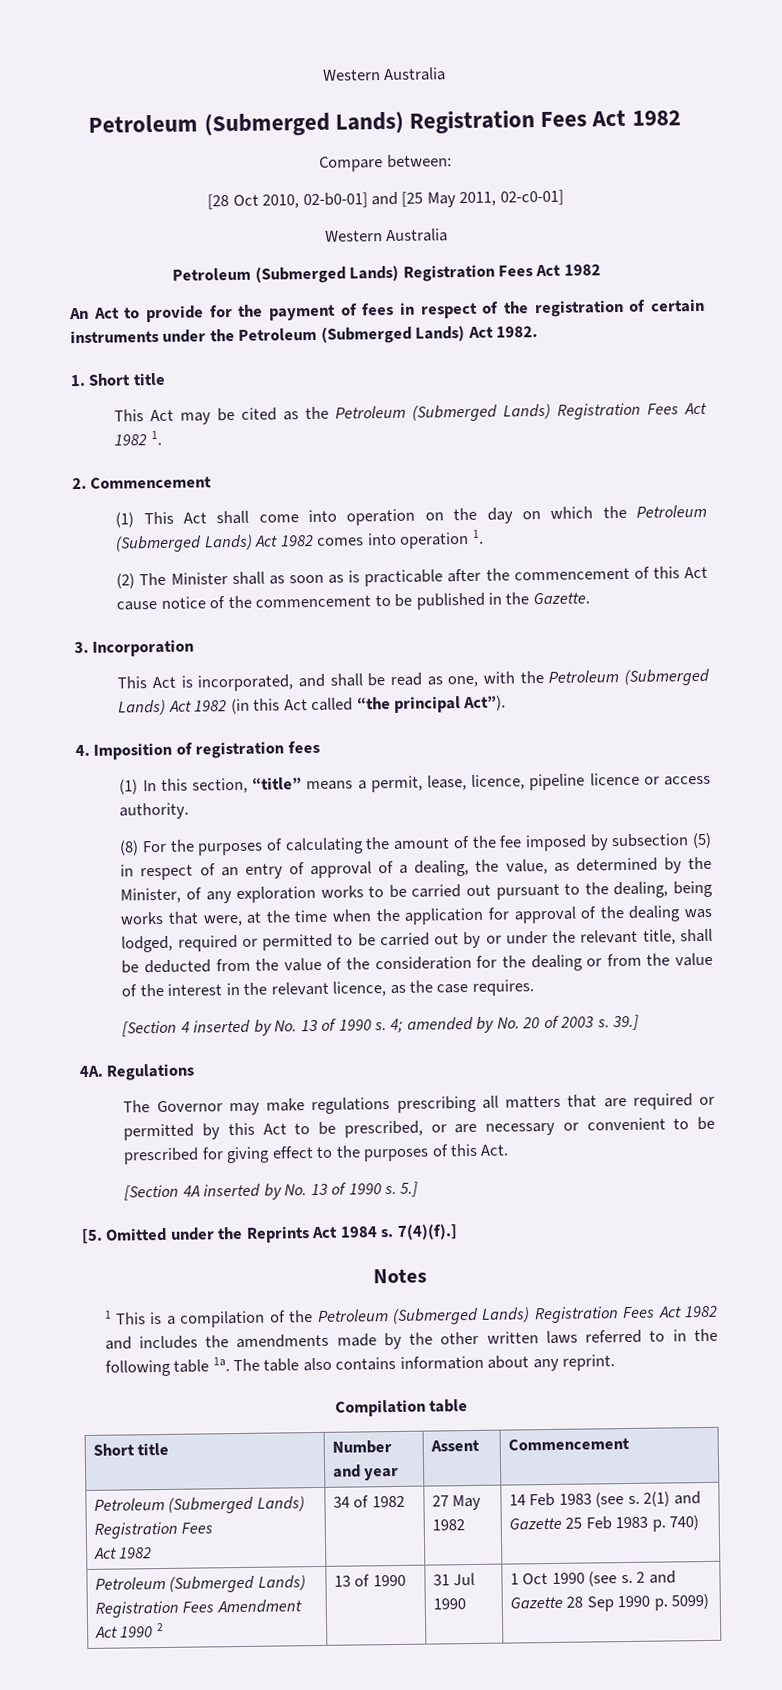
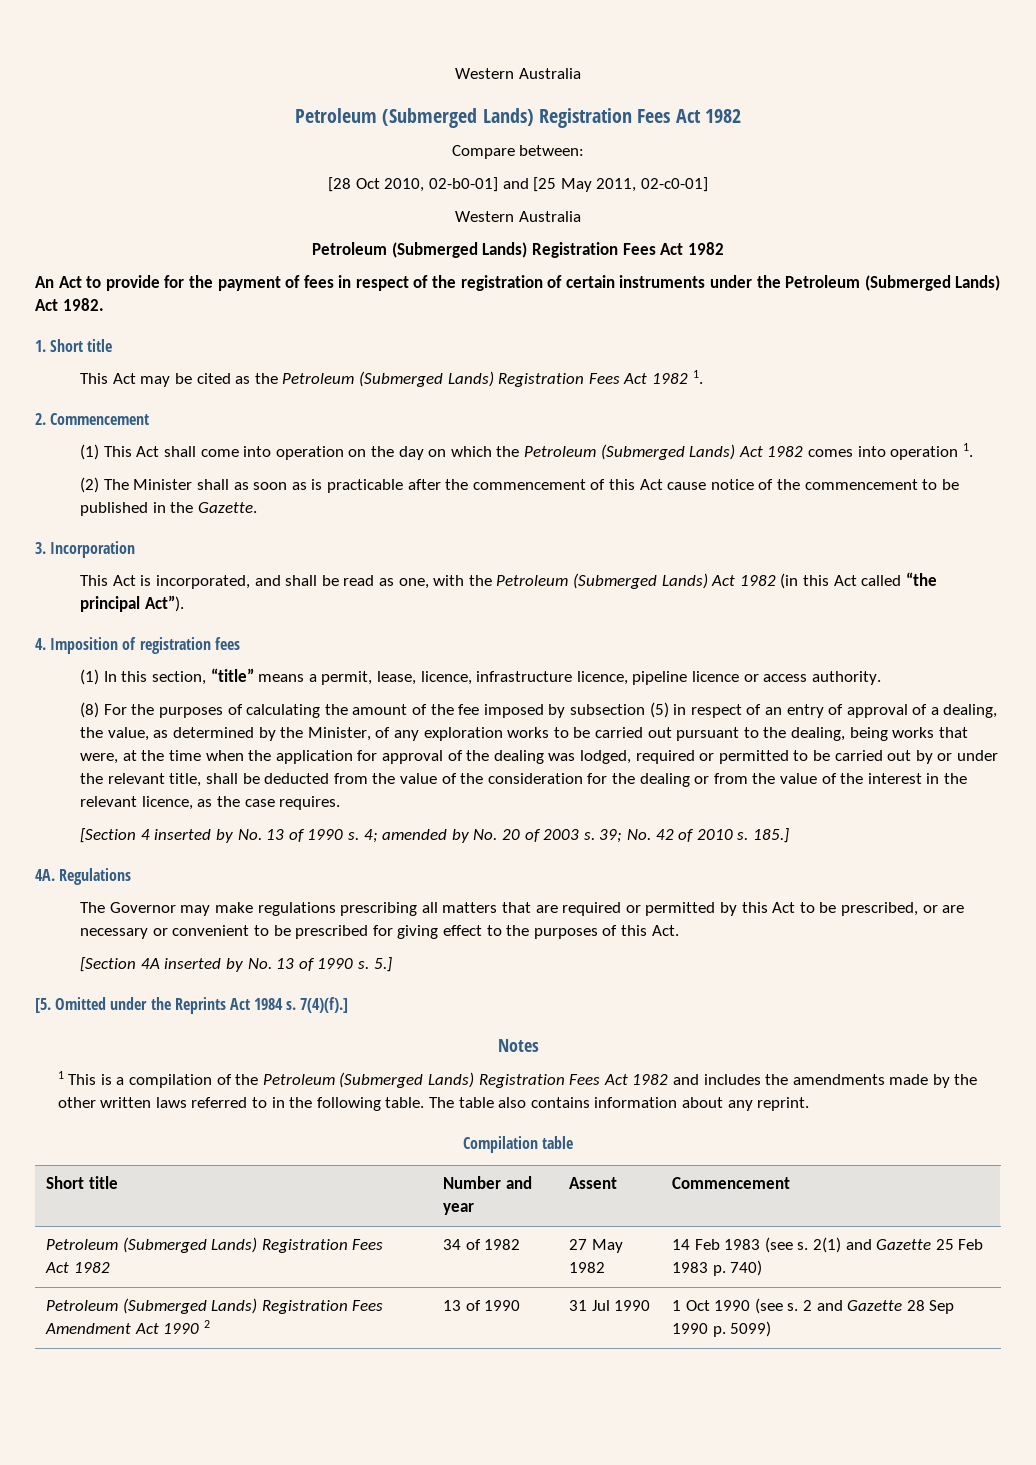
- (1) In this section, “title” means a permit, lease, licence, pipeline licence or access authority.
+ (1) In this section, “title” means a permit, lease, licence, infrastructure licence, pipeline licence or access authority.
- 39.]
+ 39; No. 42 of 2010 s. 185.]
- 1 This is a compilation of the Petroleum (Submerged Lands) Registration Fees Act 1982 and includes the amendments made by the other written laws referred to in the following table 1a.
+ 1 This is a compilation of the Petroleum (Submerged Lands) Registration Fees Act 1982 and includes the amendments made by the other written laws referred to in the following table.

